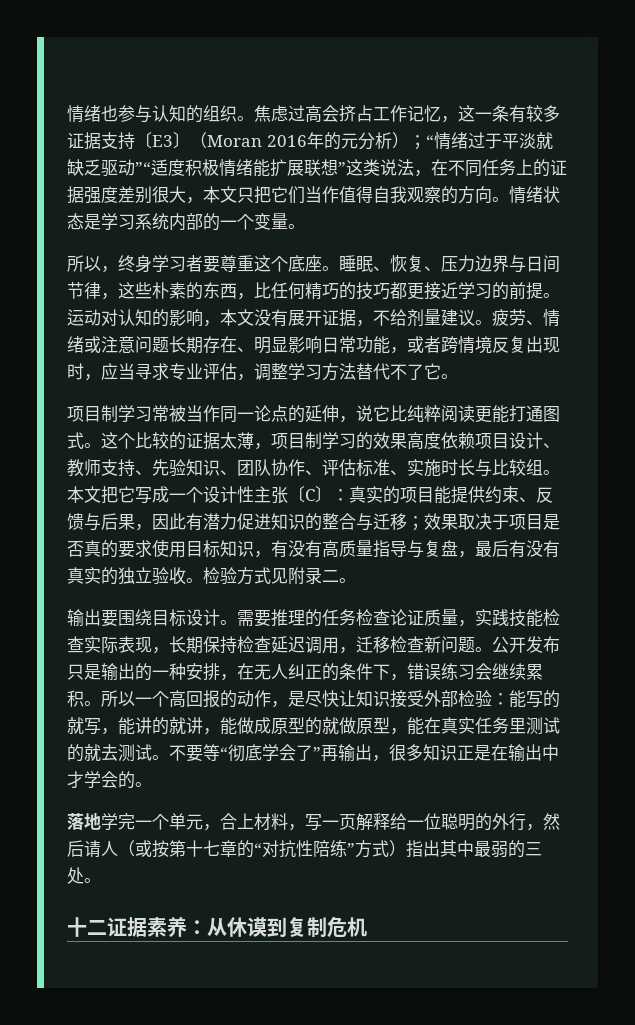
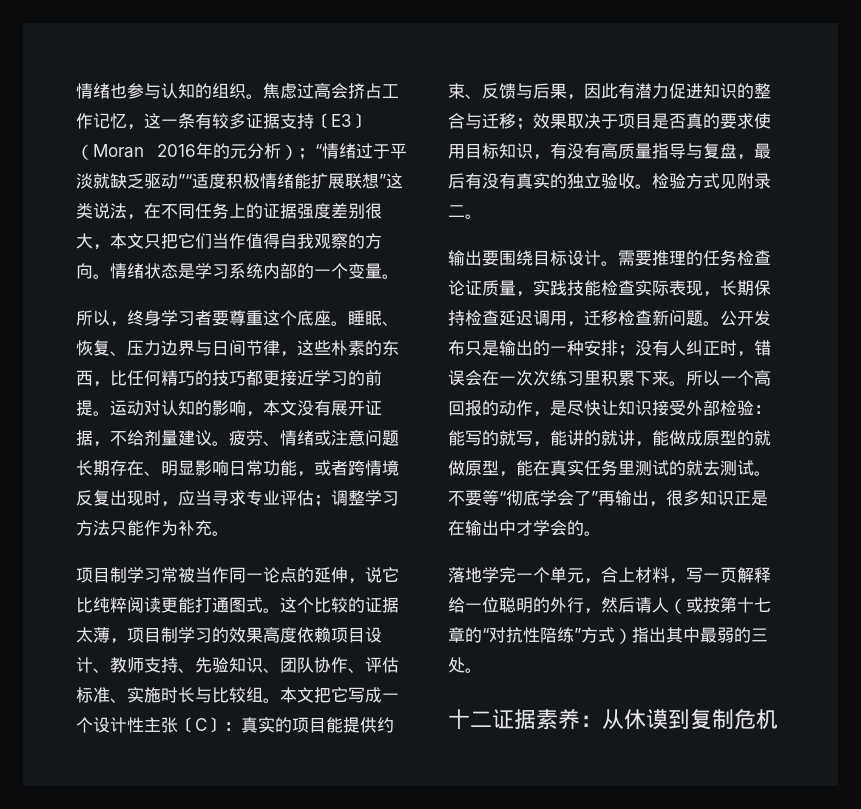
- 疲劳、情绪或注意问题长期存在、明显影响日常功能，或者跨情境反复出现时，应当寻求专业评估，调整学习方法替代不了它。
+ 疲劳、情绪或注意问题长期存在、明显影响日常功能，或者跨情境反复出现时，应当寻求专业评估；调整学习方法只能作为补充。
- 公开发布只是输出的一种安排，在无人纠正的条件下，错误练习会继续累积。
+ 公开发布只是输出的一种安排；没有人纠正时，错误会在一次次练习里积累下来。

